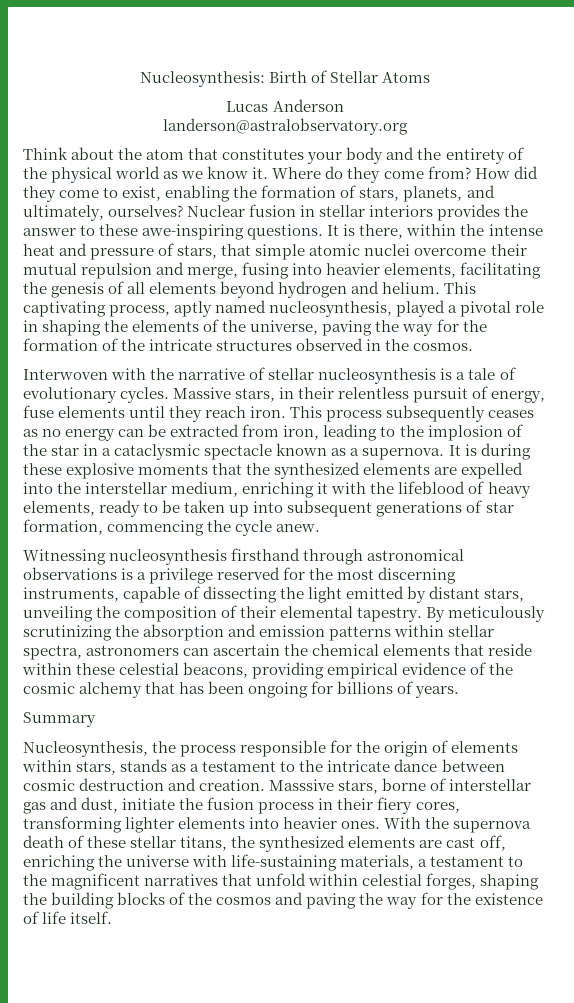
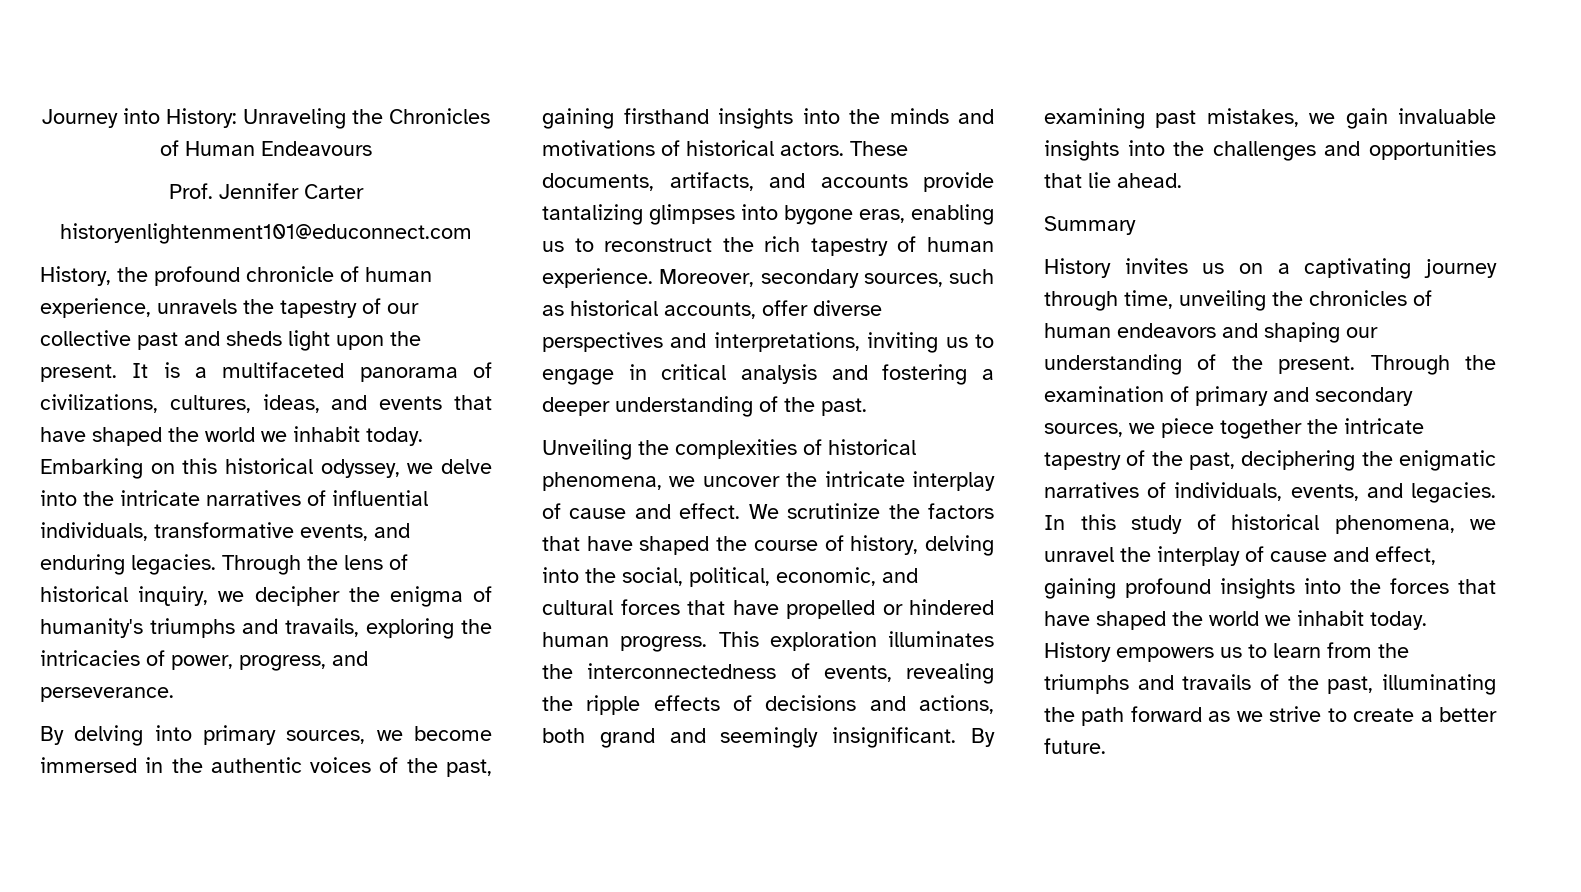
- Nucleosynthesis: Birth of Stellar Atoms
- Lucas Anderson
- landerson@astralobservatory.org
- Think about the atom that constitutes your body and the entirety of the physical world as we know it. Where do they come from? How did they come to exist, enabling the formation of stars, planets, and ultimately, ourselves? Nuclear fusion in stellar interiors provides the answer to these awe-inspiring questions. It is there, within the intense heat and pressure of stars, that simple atomic nuclei overcome their mutual repulsion and merge, fusing into heavier elements, facilitating the genesis of all elements beyond hydrogen and helium. This captivating process, aptly named nucleosynthesis, played a pivotal role in shaping the elements of the universe, paving the way for the formation of the intricate structures observed in the cosmos.
- Interwoven with the narrative of stellar nucleosynthesis is a tale of evolutionary cycles. Massive stars, in their relentless pursuit of energy, fuse elements until they reach iron. This process subsequently ceases as no energy can be extracted from iron, leading to the implosion of the star in a cataclysmic spectacle known as a supernova. It is during these explosive moments that the synthesized elements are expelled into the interstellar medium, enriching it with the lifeblood of heavy elements, ready to be taken up into subsequent generations of star formation, commencing the cycle anew.
- Witnessing nucleosynthesis firsthand through astronomical observations is a privilege reserved for the most discerning instruments, capable of dissecting the light emitted by distant stars, unveiling the composition of their elemental tapestry. By meticulously scrutinizing the absorption and emission patterns within stellar spectra, astronomers can ascertain the chemical elements that reside within these celestial beacons, providing empirical evidence of the cosmic alchemy that has been ongoing for billions of years.
+ Journey into History: Unraveling the Chronicles of Human Endeavours
+ Prof. Jennifer Carter
+ historyenlightenment101@educonnect.com
+ History, the profound chronicle of human experience, unravels the tapestry of our collective past and sheds light upon the present. It is a multifaceted panorama of civilizations, cultures, ideas, and events that have shaped the world we inhabit today. Embarking on this historical odyssey, we delve into the intricate narratives of influential individuals, transformative events, and enduring legacies. Through the lens of historical inquiry, we decipher the enigma of humanity's triumphs and travails, exploring the intricacies of power, progress, and perseverance.
+ By delving into primary sources, we become immersed in the authentic voices of the past, gaining firsthand insights into the minds and motivations of historical actors. These documents, artifacts, and accounts provide tantalizing glimpses into bygone eras, enabling us to reconstruct the rich tapestry of human experience. Moreover, secondary sources, such as historical accounts, offer diverse perspectives and interpretations, inviting us to engage in critical analysis and fostering a deeper understanding of the past.
+ Unveiling the complexities of historical phenomena, we uncover the intricate interplay of cause and effect. We scrutinize the factors that have shaped the course of history, delving into the social, political, economic, and cultural forces that have propelled or hindered human progress. This exploration illuminates the interconnectedness of events, revealing the ripple effects of decisions and actions, both grand and seemingly insignificant. By examining past mistakes, we gain invaluable insights into the challenges and opportunities that lie ahead.
  Summary
- Nucleosynthesis, the process responsible for the origin of elements within stars, stands as a testament to the intricate dance between cosmic destruction and creation. Masssive stars, borne of interstellar gas and dust, initiate the fusion process in their fiery cores, transforming lighter elements into heavier ones. With the supernova death of these stellar titans, the synthesized elements are cast off, enriching the universe with life-sustaining materials, a testament to the magnificent narratives that unfold within celestial forges, shaping the building blocks of the cosmos and paving the way for the existence of life itself.
+ History invites us on a captivating journey through time, unveiling the chronicles of human endeavors and shaping our understanding of the present. Through the examination of primary and secondary sources, we piece together the intricate tapestry of the past, deciphering the enigmatic narratives of individuals, events, and legacies. In this study of historical phenomena, we unravel the interplay of cause and effect, gaining profound insights into the forces that have shaped the world we inhabit today. History empowers us to learn from the triumphs and travails of the past, illuminating the path forward as we strive to create a better future.

